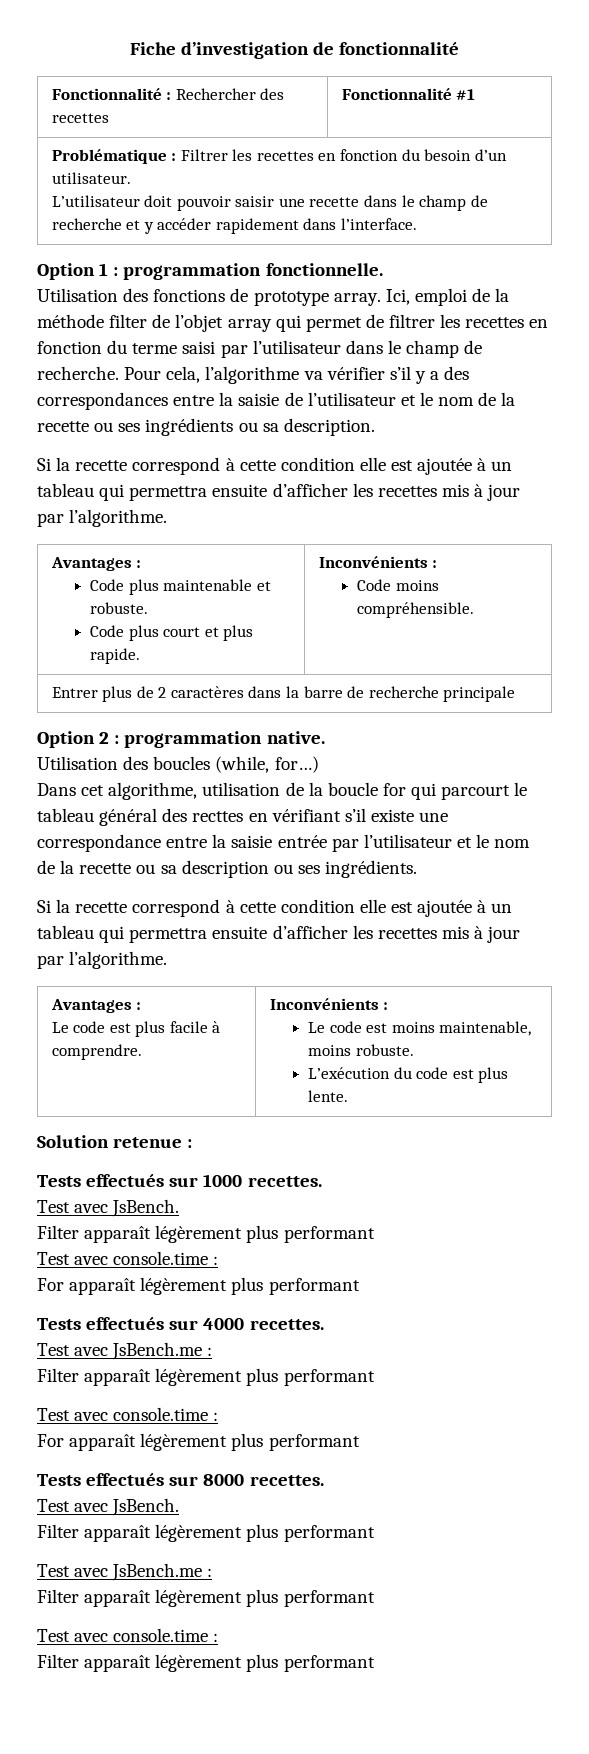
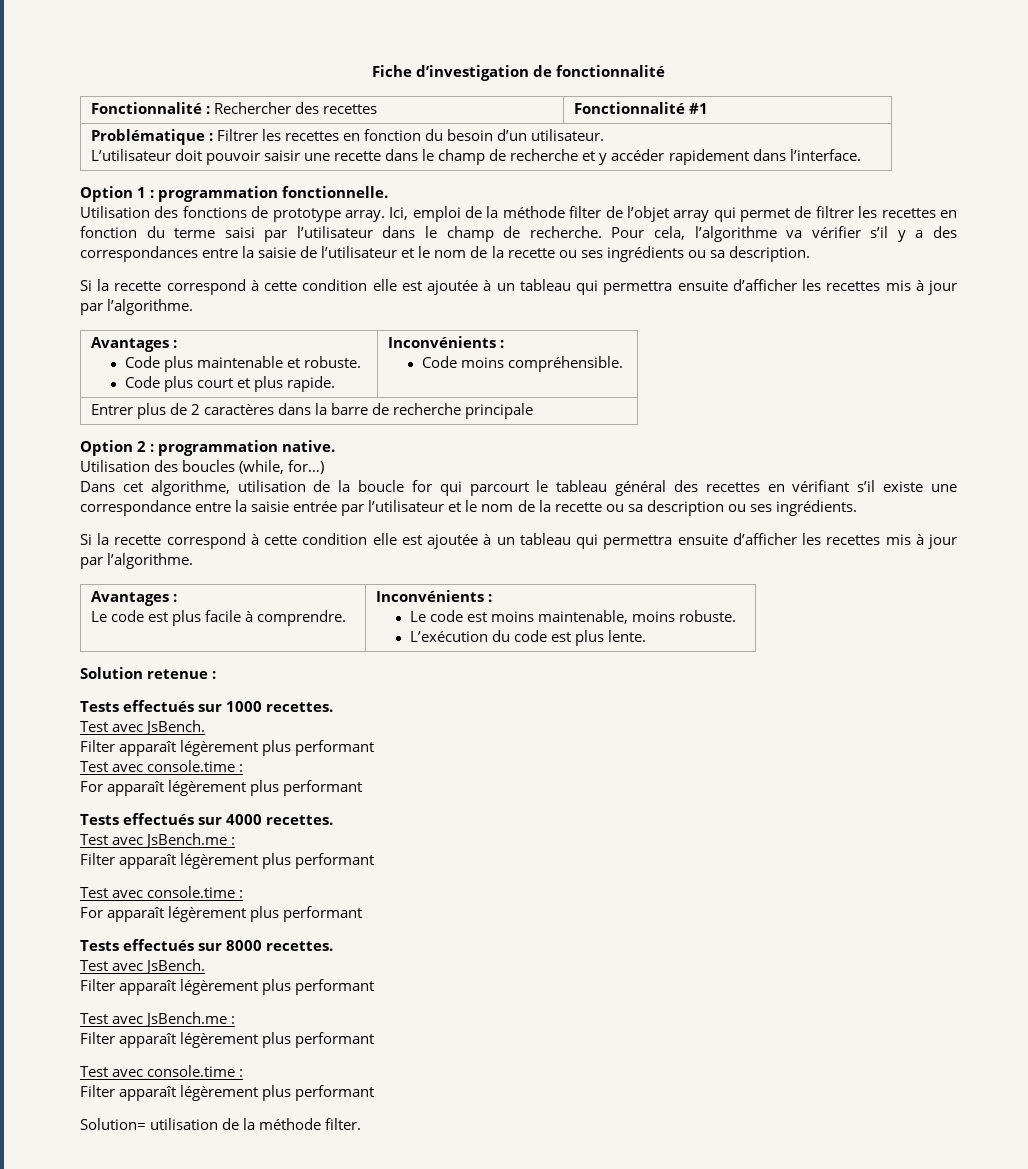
- Dans cet algorithme, utilisation de la boucle for qui parcourt le tableau général des recttes en vérifiant s’il existe une correspondance entre la saisie entrée par l’utilisateur et le nom de la recette ou sa description ou ses ingrédients.
+ Dans cet algorithme, utilisation de la boucle for qui parcourt le tableau général des recettes en vérifiant s’il existe une correspondance entre la saisie entrée par l’utilisateur et le nom de la recette ou sa description ou ses ingrédients.
+ Solution= utilisation de la méthode filter.

